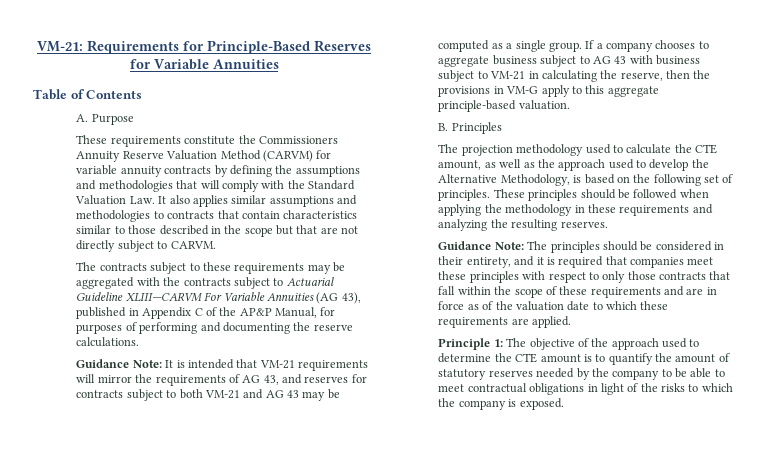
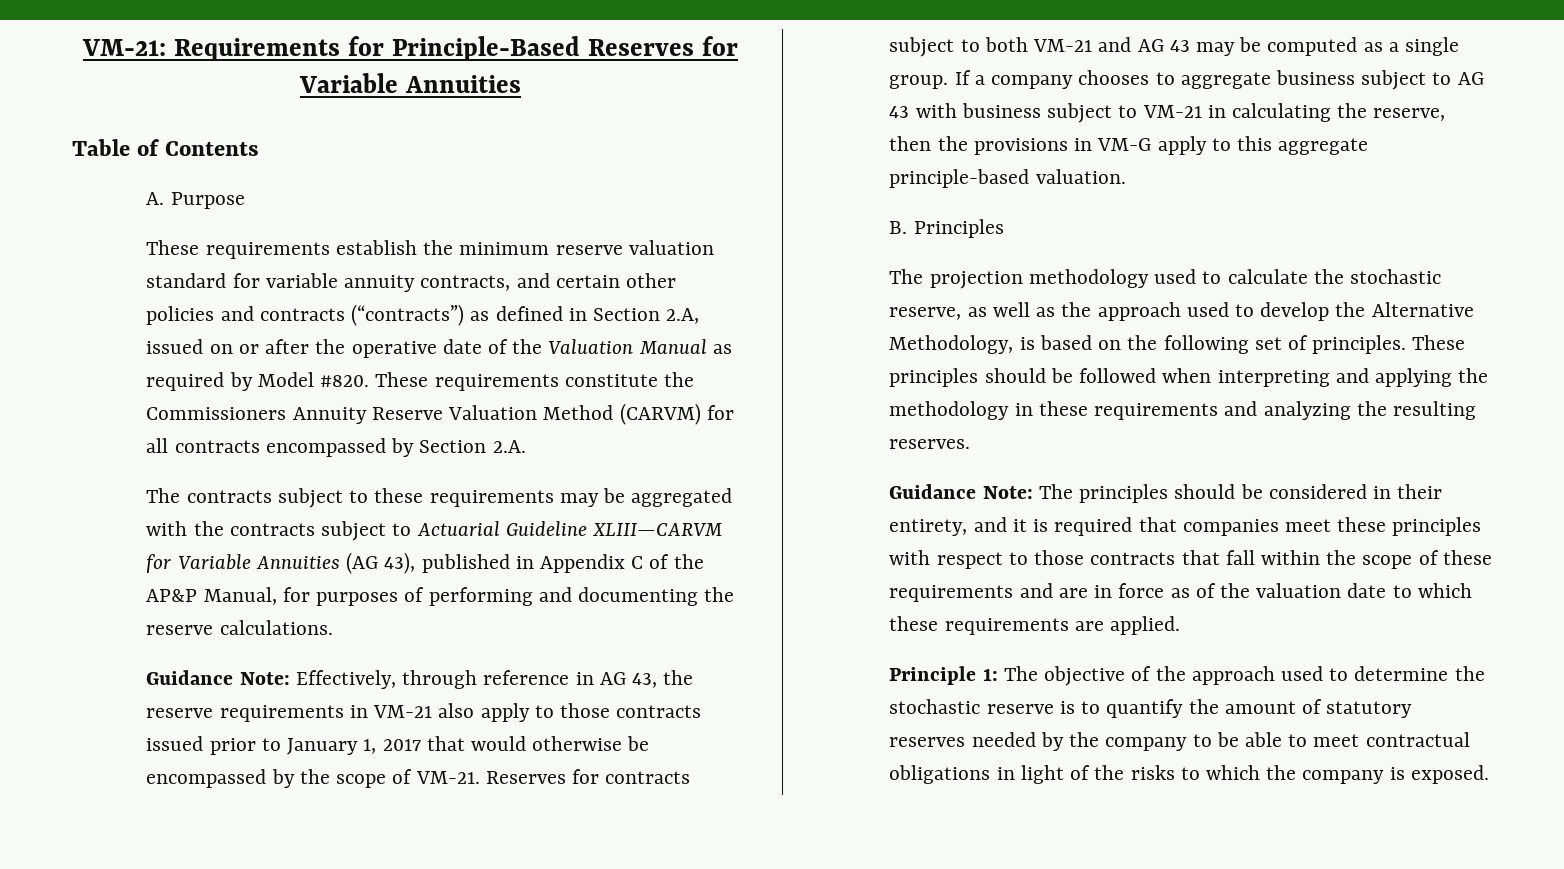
- These requirements constitute the Commissioners Annuity Reserve Valuation Method (CARVM) for variable annuity contracts by defining the assumptions and methodologies that will comply with the Standard Valuation Law. It also applies similar assumptions and methodologies to contracts that contain characteristics similar to those described in the scope but that are not directly subject to CARVM.
+ These requirements establish the minimum reserve valuation standard for variable annuity contracts, and certain other policies and contracts (“contracts”) as defined in Section 2.A, issued on or after the operative date of the Valuation Manual as required by Model #820. These requirements constitute the Commissioners Annuity Reserve Valuation Method (CARVM) for all contracts encompassed by Section 2.A.
- The contracts subject to these requirements may be aggregated with the contracts subject to Actuarial Guideline XLIII—CARVM For Variable Annuities (AG 43), published in Appendix C of the AP&P Manual, for purposes of performing and documenting the reserve calculations.
+ The contracts subject to these requirements may be aggregated with the contracts subject to Actuarial Guideline XLIII—CARVM for Variable Annuities (AG 43), published in Appendix C of the AP&P Manual, for purposes of performing and documenting the reserve calculations.
- Guidance Note: It is intended that VM-21 requirements will mirror the requirements of AG 43, and reserves for contracts subject to both VM-21 and AG 43 may be computed as a single group.
+ Guidance Note: Effectively, through reference in AG 43, the reserve requirements in VM-21 also apply to those contracts issued prior to January 1, 2017 that would otherwise be encompassed by the scope of VM-21. Reserves for contracts subject to both VM-21 and AG 43 may be computed as a single group.
- The projection methodology used to calculate the CTE amount, as well as the approach used to develop the Alternative Methodology, is based on the following set of principles.
+ The projection methodology used to calculate the stochastic reserve, as well as the approach used to develop the Alternative Methodology, is based on the following set of principles.
- These principles should be followed when applying the methodology in these requirements and analyzing the resulting reserves.
+ These principles should be followed when interpreting and applying the methodology in these requirements and analyzing the resulting reserves.
- Guidance Note: The principles should be considered in their entirety, and it is required that companies meet these principles with respect to only those contracts that fall within the scope of these requirements and are in force as of the valuation date to which these requirements are applied.
+ Guidance Note: The principles should be considered in their entirety, and it is required that companies meet these principles with respect to those contracts that fall within the scope of these requirements and are in force as of the valuation date to which these requirements are applied.
- Principle 1: The objective of the approach used to determine the CTE amount is to quantify the amount of statutory reserves needed by the company to be able to meet contractual obligations in light of the risks to which the company is exposed.
+ Principle 1: The objective of the approach used to determine the stochastic reserve is to quantify the amount of statutory reserves needed by the company to be able to meet contractual obligations in light of the risks to which the company is exposed.

